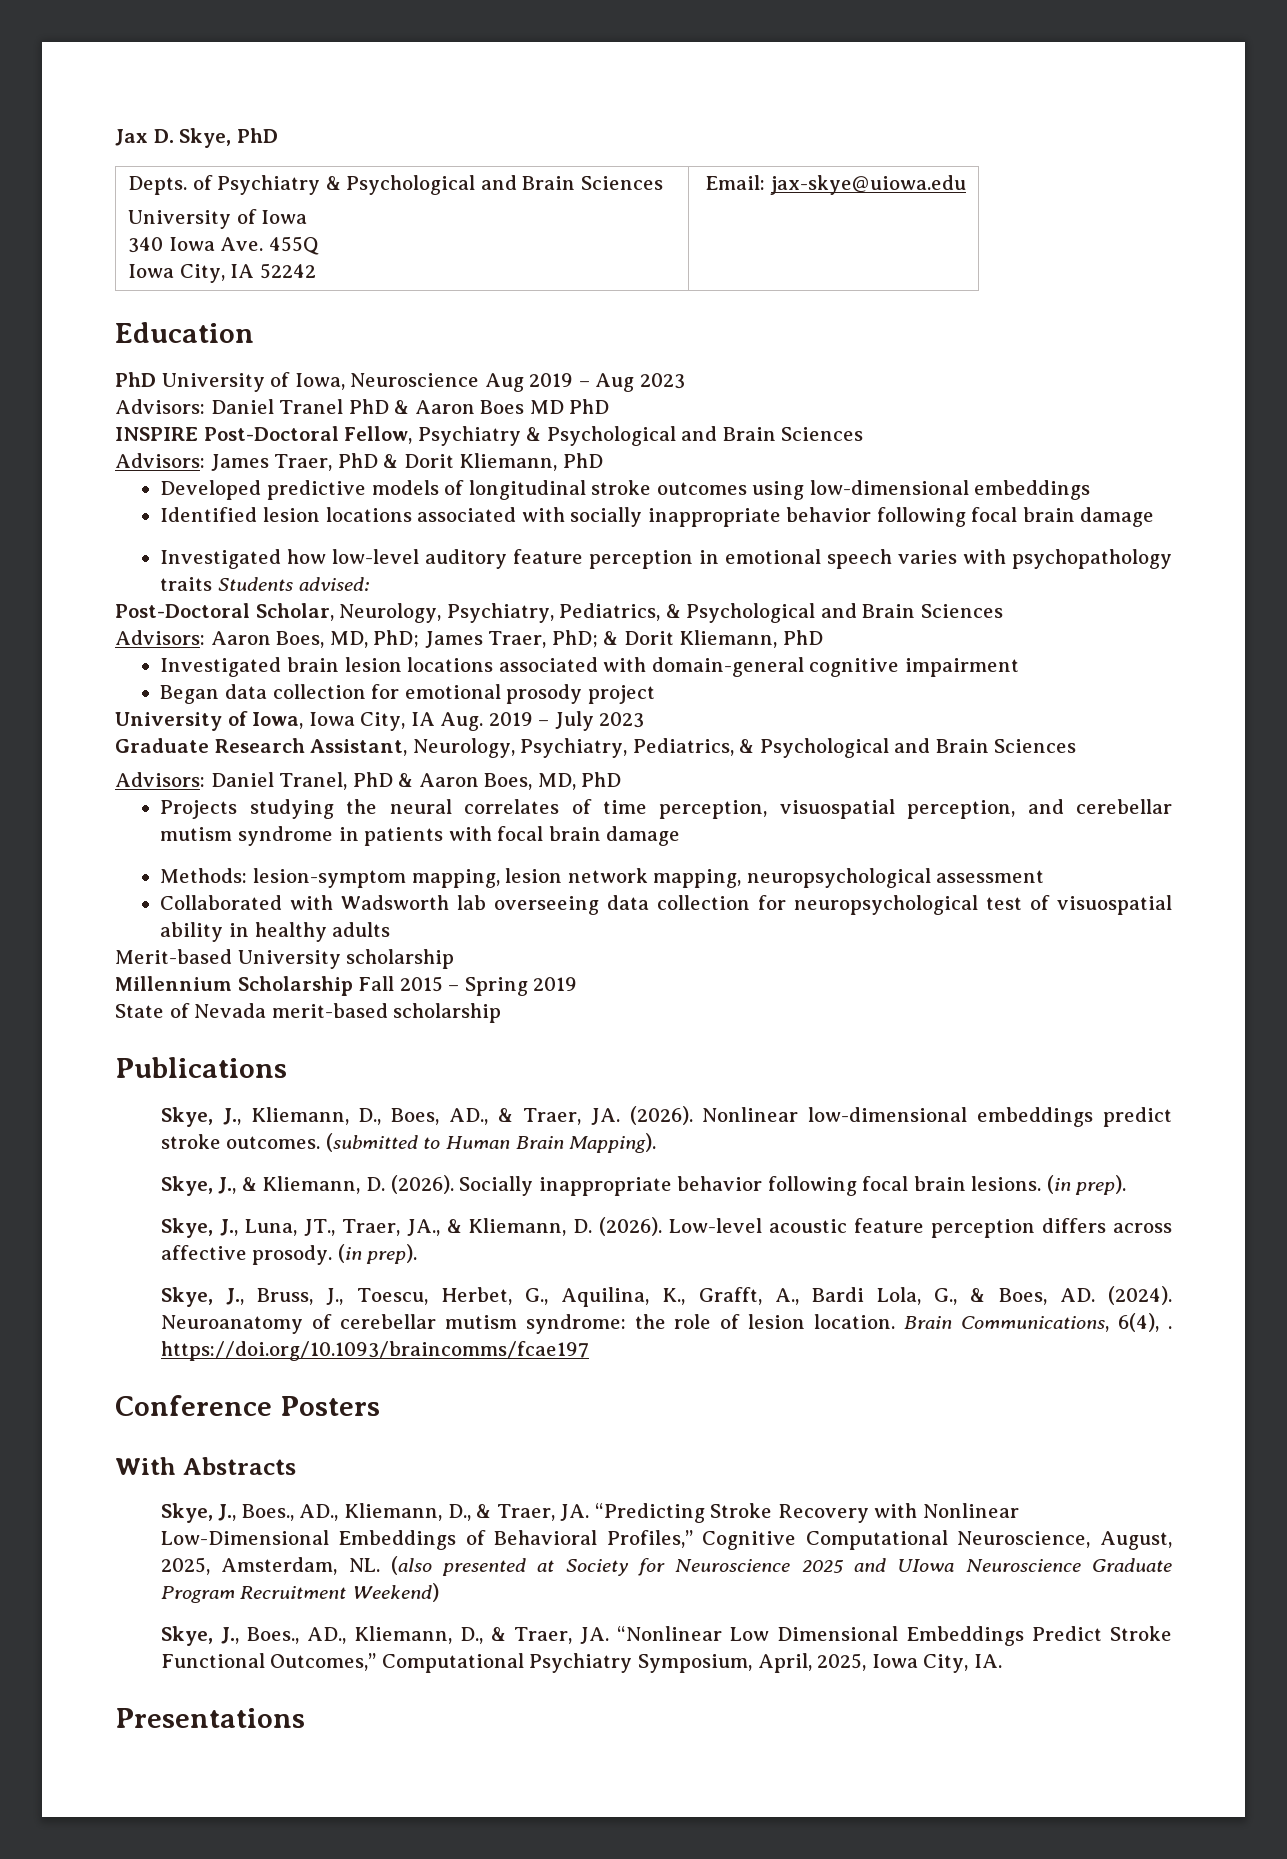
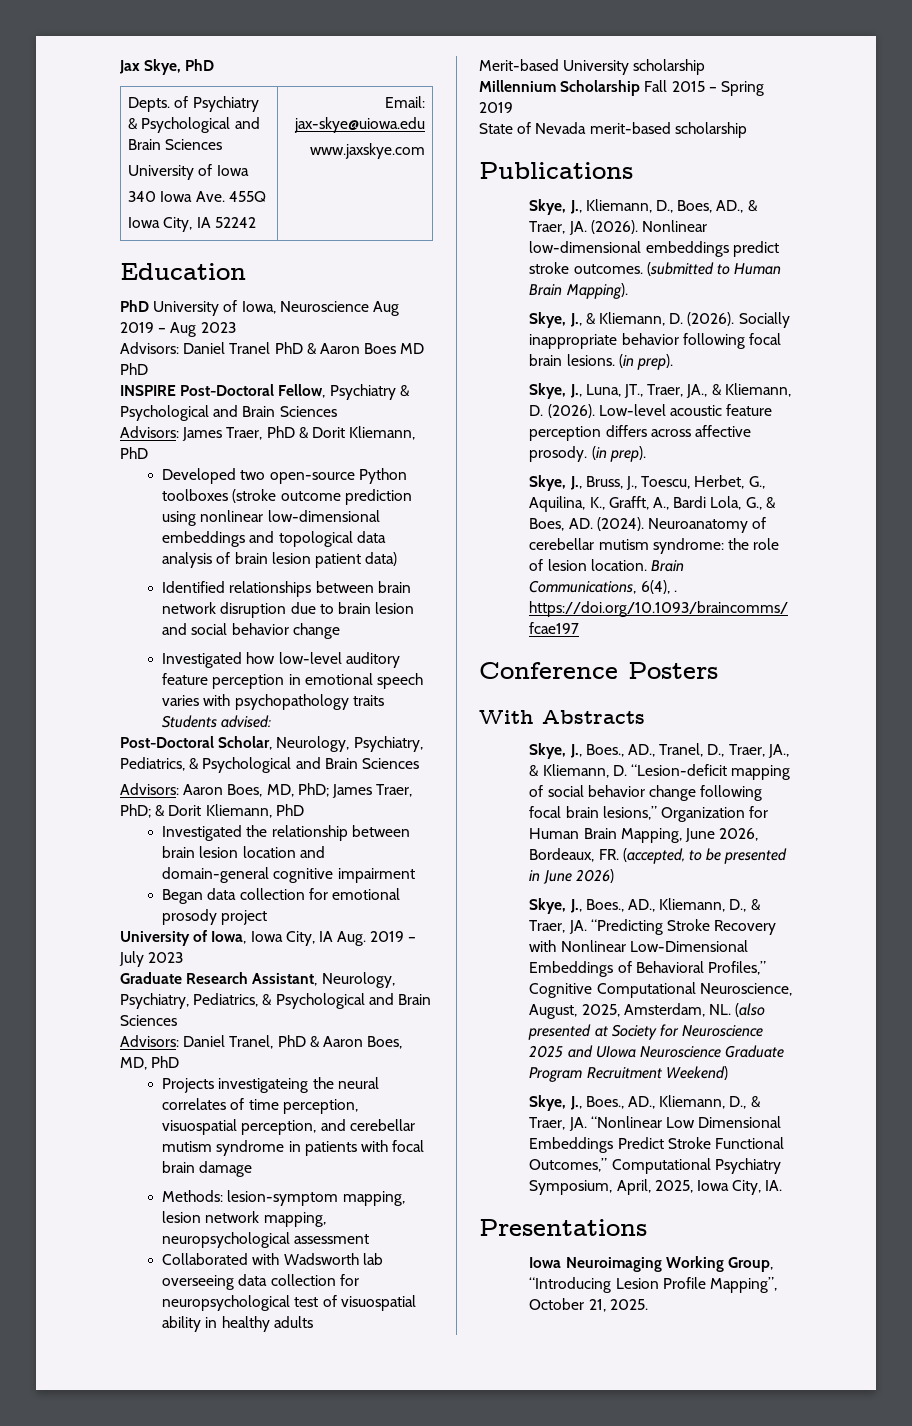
- Jax D. Skye, PhD
+ Jax Skye, PhD
  Depts. of Psychiatry & Psychological and Brain Sciences
  University of Iowa
  340 Iowa Ave. 455Q
  Iowa City, IA 52242 | Email: jax-skye@uiowa.edu
+ www.jaxskye.com
- Developed predictive models of longitudinal stroke outcomes using low-dimensional embeddings
- Identified lesion locations associated with socially inappropriate behavior following focal brain damage
+ Developed two open-source Python toolboxes (stroke outcome prediction using nonlinear low-dimensional embeddings and topological data analysis of brain lesion patient data)
+ Identified relationships between brain network disruption due to brain lesion and social behavior change
- Investigated brain lesion locations associated with domain-general cognitive impairment
+ Investigated the relationship between brain lesion location and domain-general cognitive impairment
- Projects studying the neural correlates of time perception, visuospatial perception, and cerebellar mutism syndrome in patients with focal brain damage
+ Projects investigateing the neural correlates of time perception, visuospatial perception, and cerebellar mutism syndrome in patients with focal brain damage
+ Skye, J., Boes., AD., Tranel, D., Traer, JA., & Kliemann, D. “Lesion-deficit mapping of social behavior change following focal brain lesions,” Organization for Human Brain Mapping, June 2026, Bordeaux, FR. (accepted, to be presented in June 2026)
+ Iowa Neuroimaging Working Group, “Introducing Lesion Profile Mapping”, October 21, 2025.

